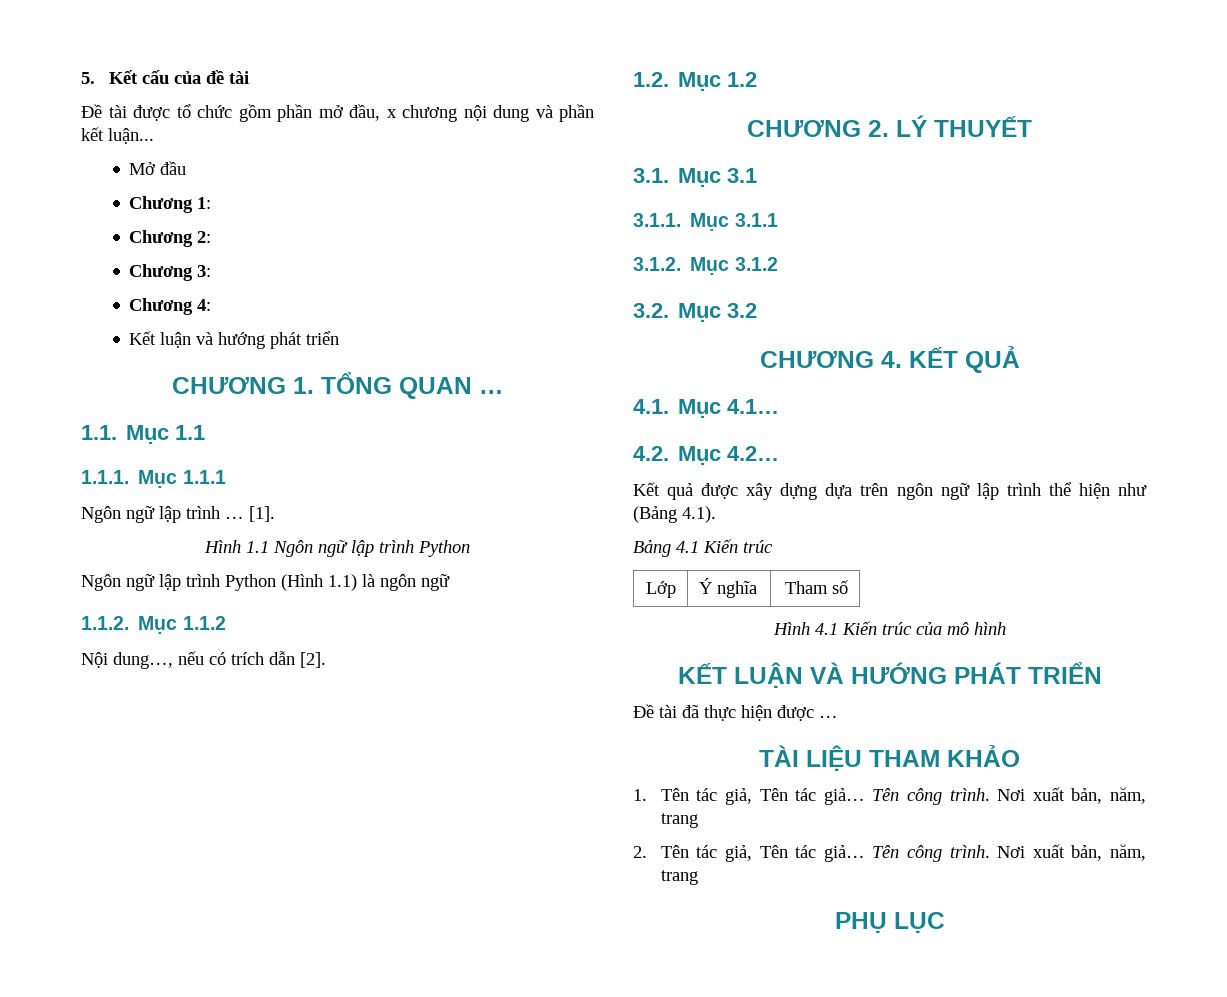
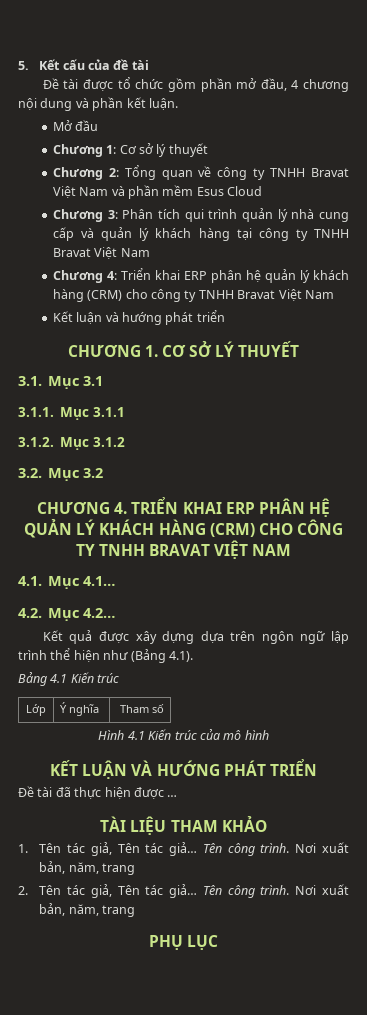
- Đề tài được tổ chức gồm phần mở đầu, x chương nội dung và phần kết luận...
+ Đề tài được tổ chức gồm phần mở đầu, 4 chương nội dung và phần kết luận.
- Chương 1:
- Chương 2:
- Chương 3:
- Chương 4:
+ Chương 1: Cơ sở lý thuyết
+ Chương 2: Tổng quan về công ty TNHH Bravat Việt Nam và phần mềm Esus Cloud
+ Chương 3: Phân tích qui trình quản lý nhà cung cấp và quản lý khách hàng tại công ty TNHH Bravat Việt Nam
+ Chương 4: Triển khai ERP phân hệ quản lý khách hàng (CRM) cho công ty TNHH Bravat Việt Nam
- CHƯƠNG 1. TỔNG QUAN …
- 1.1. Mục 1.1
- 1.1.1. Mục 1.1.1
- Ngôn ngữ lập trình … [1].
- Hình 1.1 Ngôn ngữ lập trình Python
- Ngôn ngữ lập trình Python (Hình 1.1) là ngôn ngữ
- 1.1.2. Mục 1.1.2
- Nội dung…, nếu có trích dẫn [2].
- 1.2. Mục 1.2
- CHƯƠNG 2. LÝ THUYẾT
+ CHƯƠNG 1. CƠ SỞ LÝ THUYẾT
- CHƯƠNG 4. KẾT QUẢ
+ CHƯƠNG 4. TRIỂN KHAI ERP PHÂN HỆ QUẢN LÝ KHÁCH HÀNG (CRM) CHO CÔNG TY TNHH BRAVAT VIỆT NAM

